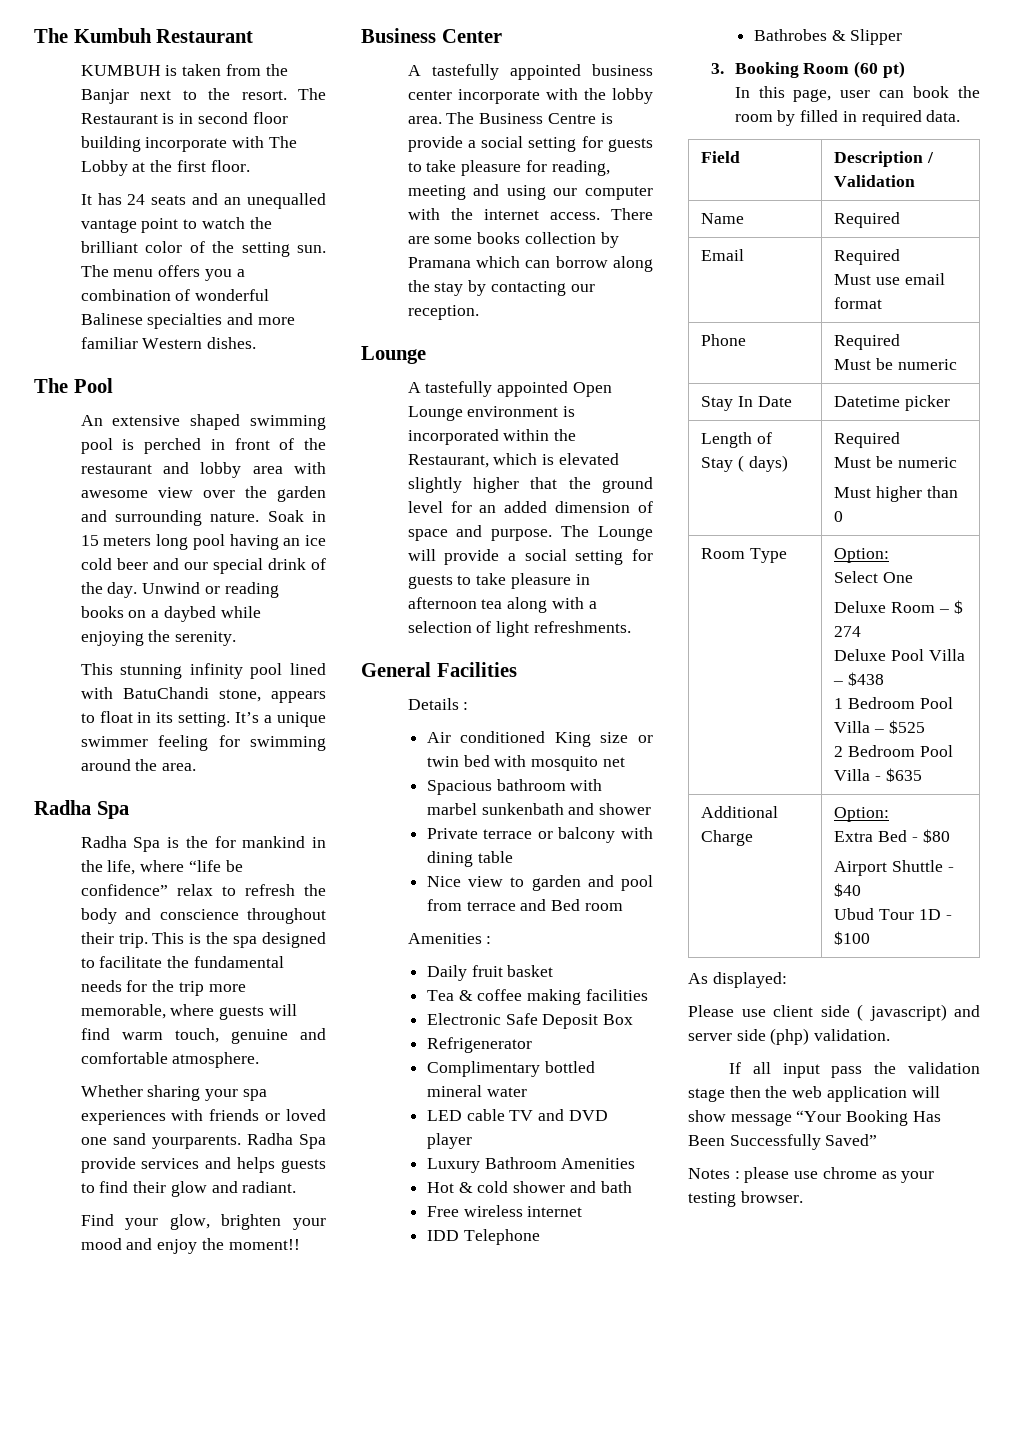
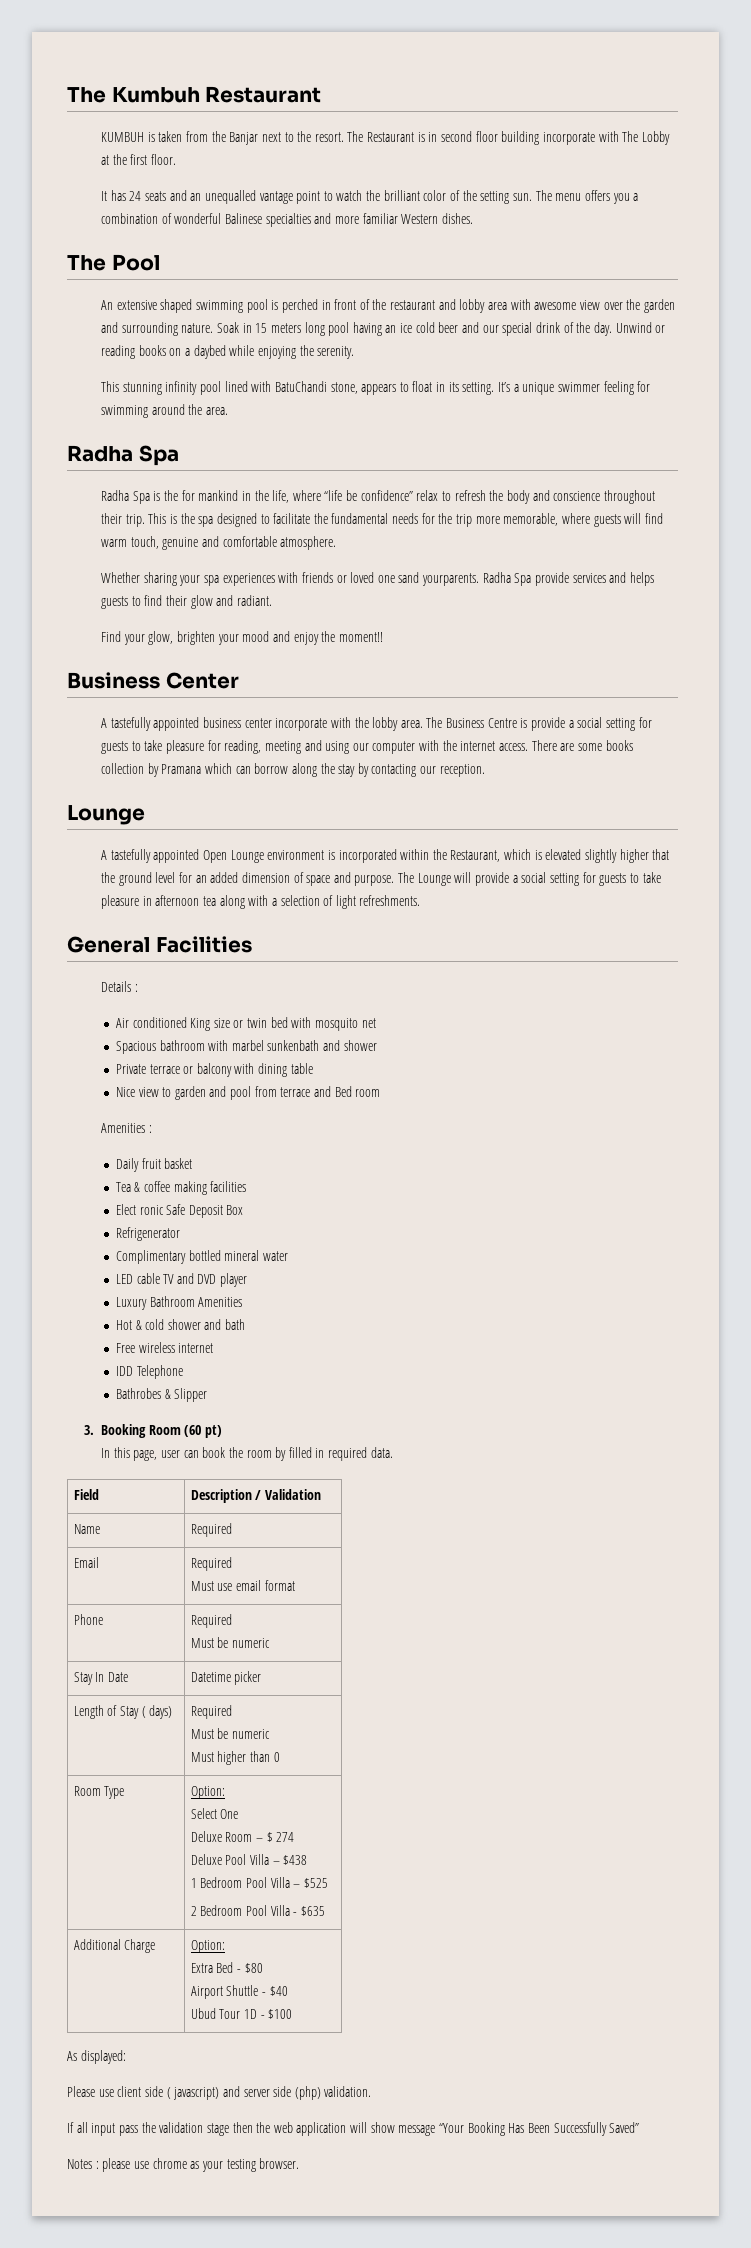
- Electronic Safe Deposit Box
+ Elect ronic Safe Deposit Box

